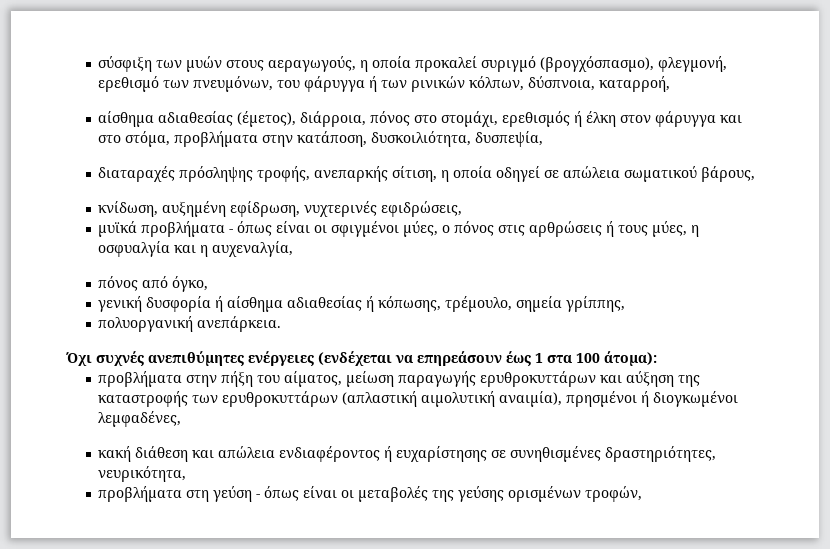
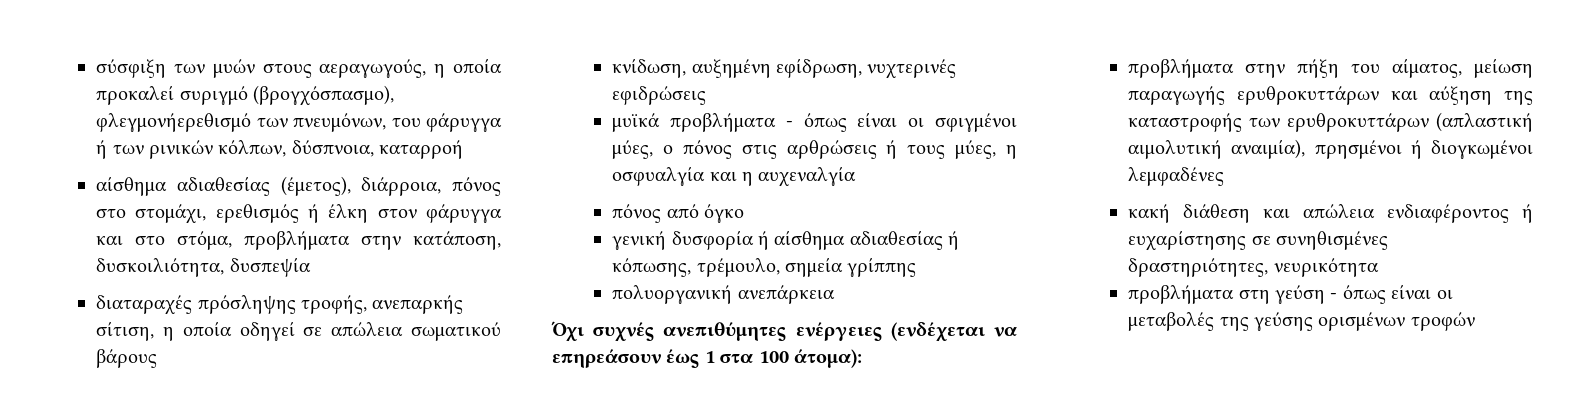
- σύσφιξη των μυών στους αεραγωγούς, η οποία προκαλεί συριγμό (βρογχόσπασμο), φλεγμονή, ερεθισμό των πνευμόνων, του φάρυγγα ή των ρινικών κόλπων, δύσπνοια, καταρροή,
+ σύσφιξη των μυών στους αεραγωγούς, η οποία προκαλεί συριγμό (βρογχόσπασμο), φλεγμονήερεθισμό των πνευμόνων, του φάρυγγα ή των ρινικών κόλπων, δύσπνοια, καταρροή
- αίσθημα αδιαθεσίας (έμετος), διάρροια, πόνος στο στομάχι, ερεθισμός ή έλκη στον φάρυγγα και στο στόμα, προβλήματα στην κατάποση, δυσκοιλιότητα, δυσπεψία,
+ αίσθημα αδιαθεσίας (έμετος), διάρροια, πόνος στο στομάχι, ερεθισμός ή έλκη στον φάρυγγα και στο στόμα, προβλήματα στην κατάποση, δυσκοιλιότητα, δυσπεψία
- διαταραχές πρόσληψης τροφής, ανεπαρκής σίτιση, η οποία οδηγεί σε απώλεια σωματικού βάρους,
+ διαταραχές πρόσληψης τροφής, ανεπαρκής σίτιση, η οποία οδηγεί σε απώλεια σωματικού βάρους
- κνίδωση, αυξημένη εφίδρωση, νυχτερινές εφιδρώσεις,
+ κνίδωση, αυξημένη εφίδρωση, νυχτερινές εφιδρώσεις
- μυϊκά προβλήματα - όπως είναι οι σφιγμένοι μύες, ο πόνος στις αρθρώσεις ή τους μύες, η οσφυαλγία και η αυχεναλγία,
+ μυϊκά προβλήματα - όπως είναι οι σφιγμένοι μύες, ο πόνος στις αρθρώσεις ή τους μύες, η οσφυαλγία και η αυχεναλγία
- πόνος από όγκο,
+ πόνος από όγκο
- γενική δυσφορία ή αίσθημα αδιαθεσίας ή κόπωσης, τρέμουλο, σημεία γρίππης,
+ γενική δυσφορία ή αίσθημα αδιαθεσίας ή κόπωσης, τρέμουλο, σημεία γρίππης
- πολυοργανική ανεπάρκεια.
+ πολυοργανική ανεπάρκεια
- προβλήματα στην πήξη του αίματος, μείωση παραγωγής ερυθροκυττάρων και αύξηση της καταστροφής των ερυθροκυττάρων (απλαστική αιμολυτική αναιμία), πρησμένοι ή διογκωμένοι λεμφαδένες,
+ προβλήματα στην πήξη του αίματος, μείωση παραγωγής ερυθροκυττάρων και αύξηση της καταστροφής των ερυθροκυττάρων (απλαστική αιμολυτική αναιμία), πρησμένοι ή διογκωμένοι λεμφαδένες
- κακή διάθεση και απώλεια ενδιαφέροντος ή ευχαρίστησης σε συνηθισμένες δραστηριότητες, νευρικότητα,
+ κακή διάθεση και απώλεια ενδιαφέροντος ή ευχαρίστησης σε συνηθισμένες δραστηριότητες, νευρικότητα
- προβλήματα στη γεύση - όπως είναι οι μεταβολές της γεύσης ορισμένων τροφών,
+ προβλήματα στη γεύση - όπως είναι οι μεταβολές της γεύσης ορισμένων τροφών

